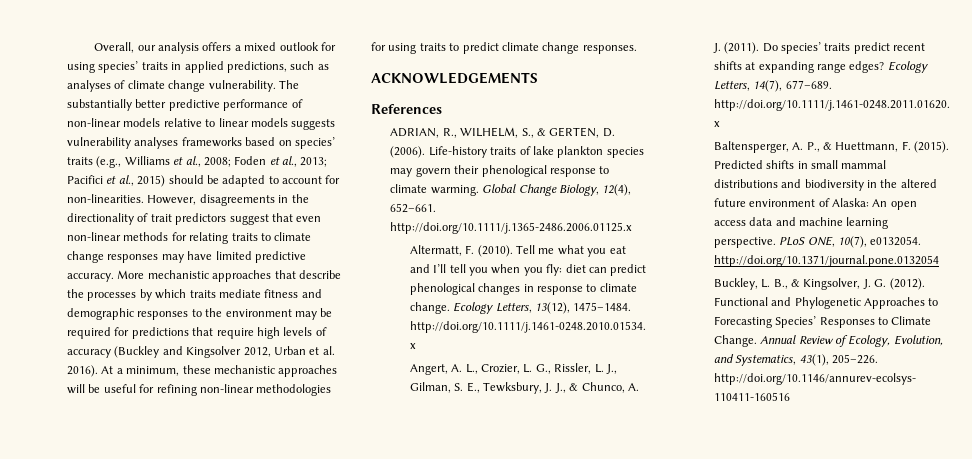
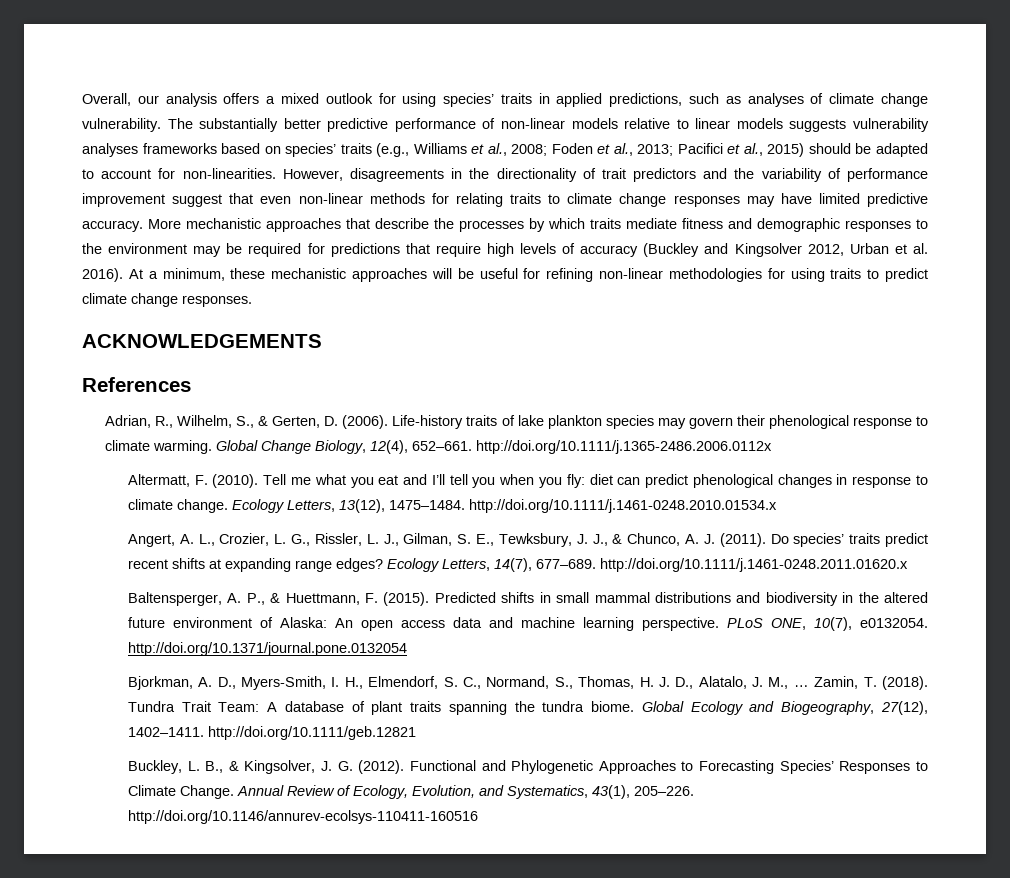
- However, disagreements in the directionality of trait predictors suggest that even non-linear methods for relating traits to climate change responses may have limited predictive accuracy.
+ However, disagreements in the directionality of trait predictors and the variability of performance improvement suggest that even non-linear methods for relating traits to climate change responses may have limited predictive accuracy.
- ADRIAN, R., WILHELM, S., & GERTEN, D. (2006).
+ Adrian, R., Wilhelm, S., & Gerten, D. (2006).
- Global Change Biology, 12(4), 652–661. http://doi.org/10.1111/j.1365-2486.2006.01125.x
+ Global Change Biology, 12(4), 652–661. http://doi.org/10.1111/j.1365-2486.2006.0112x
+ Bjorkman, A. D., Myers-Smith, I. H., Elmendorf, S. C., Normand, S., Thomas, H. J. D., Alatalo, J. M., … Zamin, T. (2018). Tundra Trait Team: A database of plant traits spanning the tundra biome. Global Ecology and Biogeography, 27(12), 1402–1411. http://doi.org/10.1111/geb.12821

